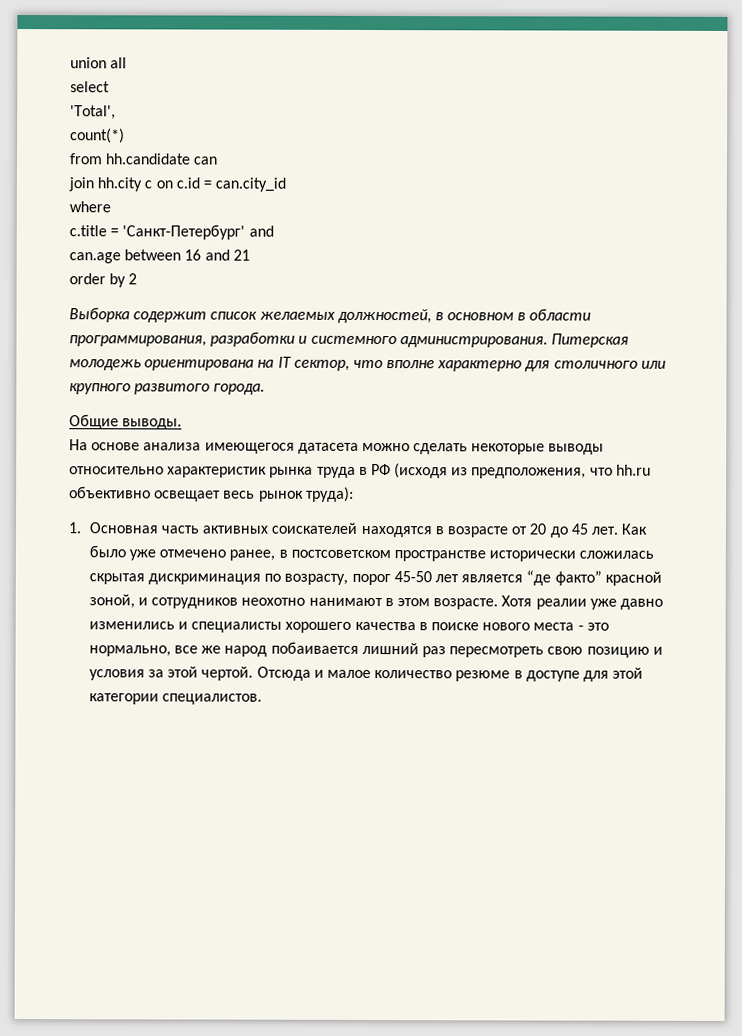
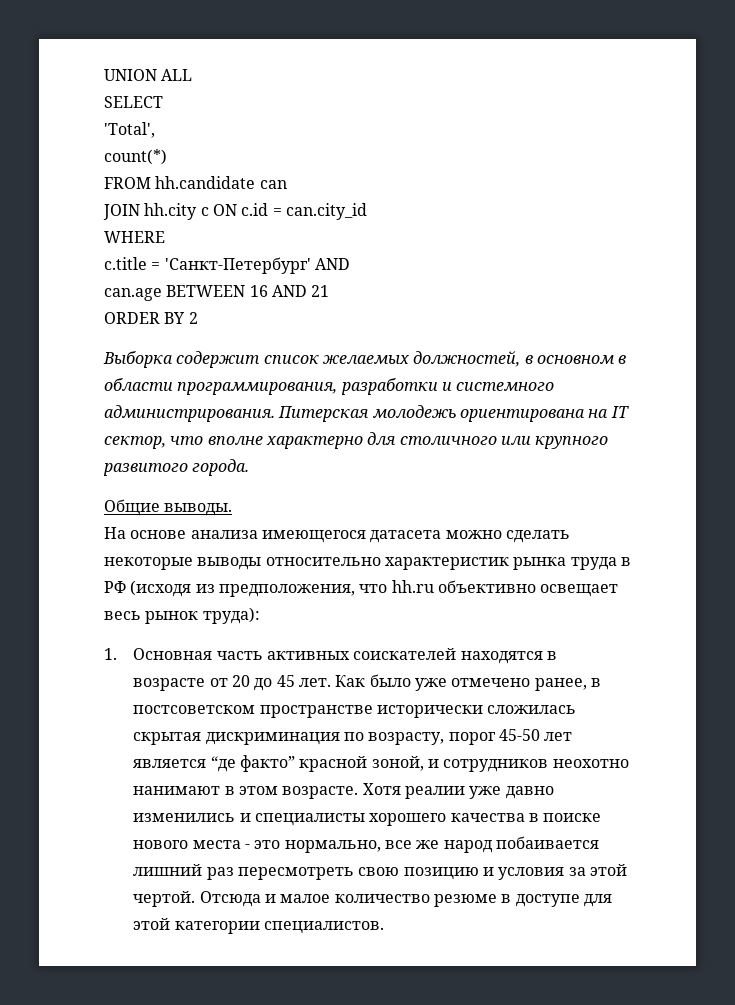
- union all
- select
+ UNION ALL
+ SELECT
- from hh.candidate can
+ FROM hh.candidate can
- join hh.city c on c.id = can.city_id
+ JOIN hh.city c ON c.id = can.city_id
- where
+ WHERE
- c.title = 'Санкт-Петербург' and
+ c.title = 'Санкт-Петербург' AND
- can.age between 16 and 21
+ can.age BETWEEN 16 AND 21
- order by 2
+ ORDER BY 2

